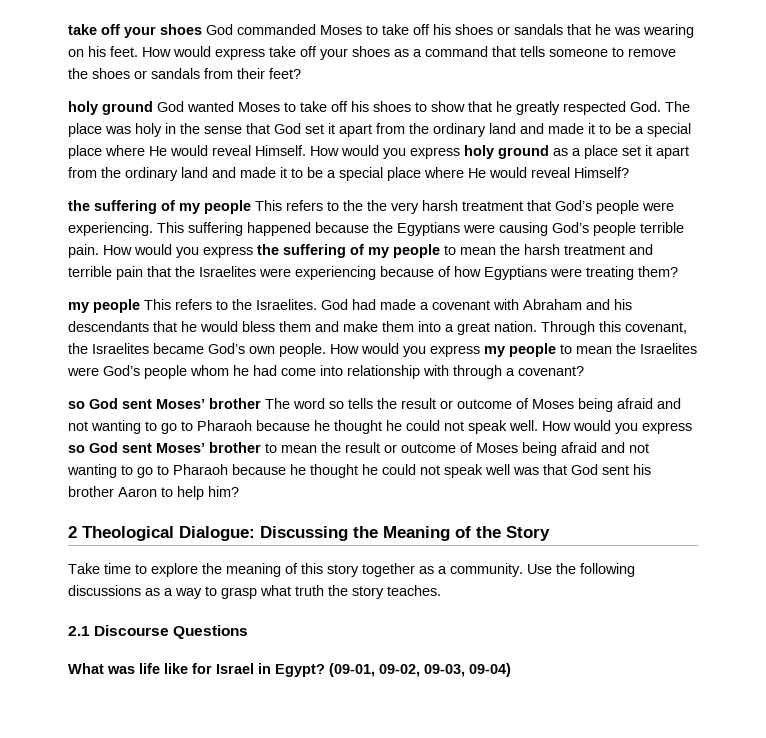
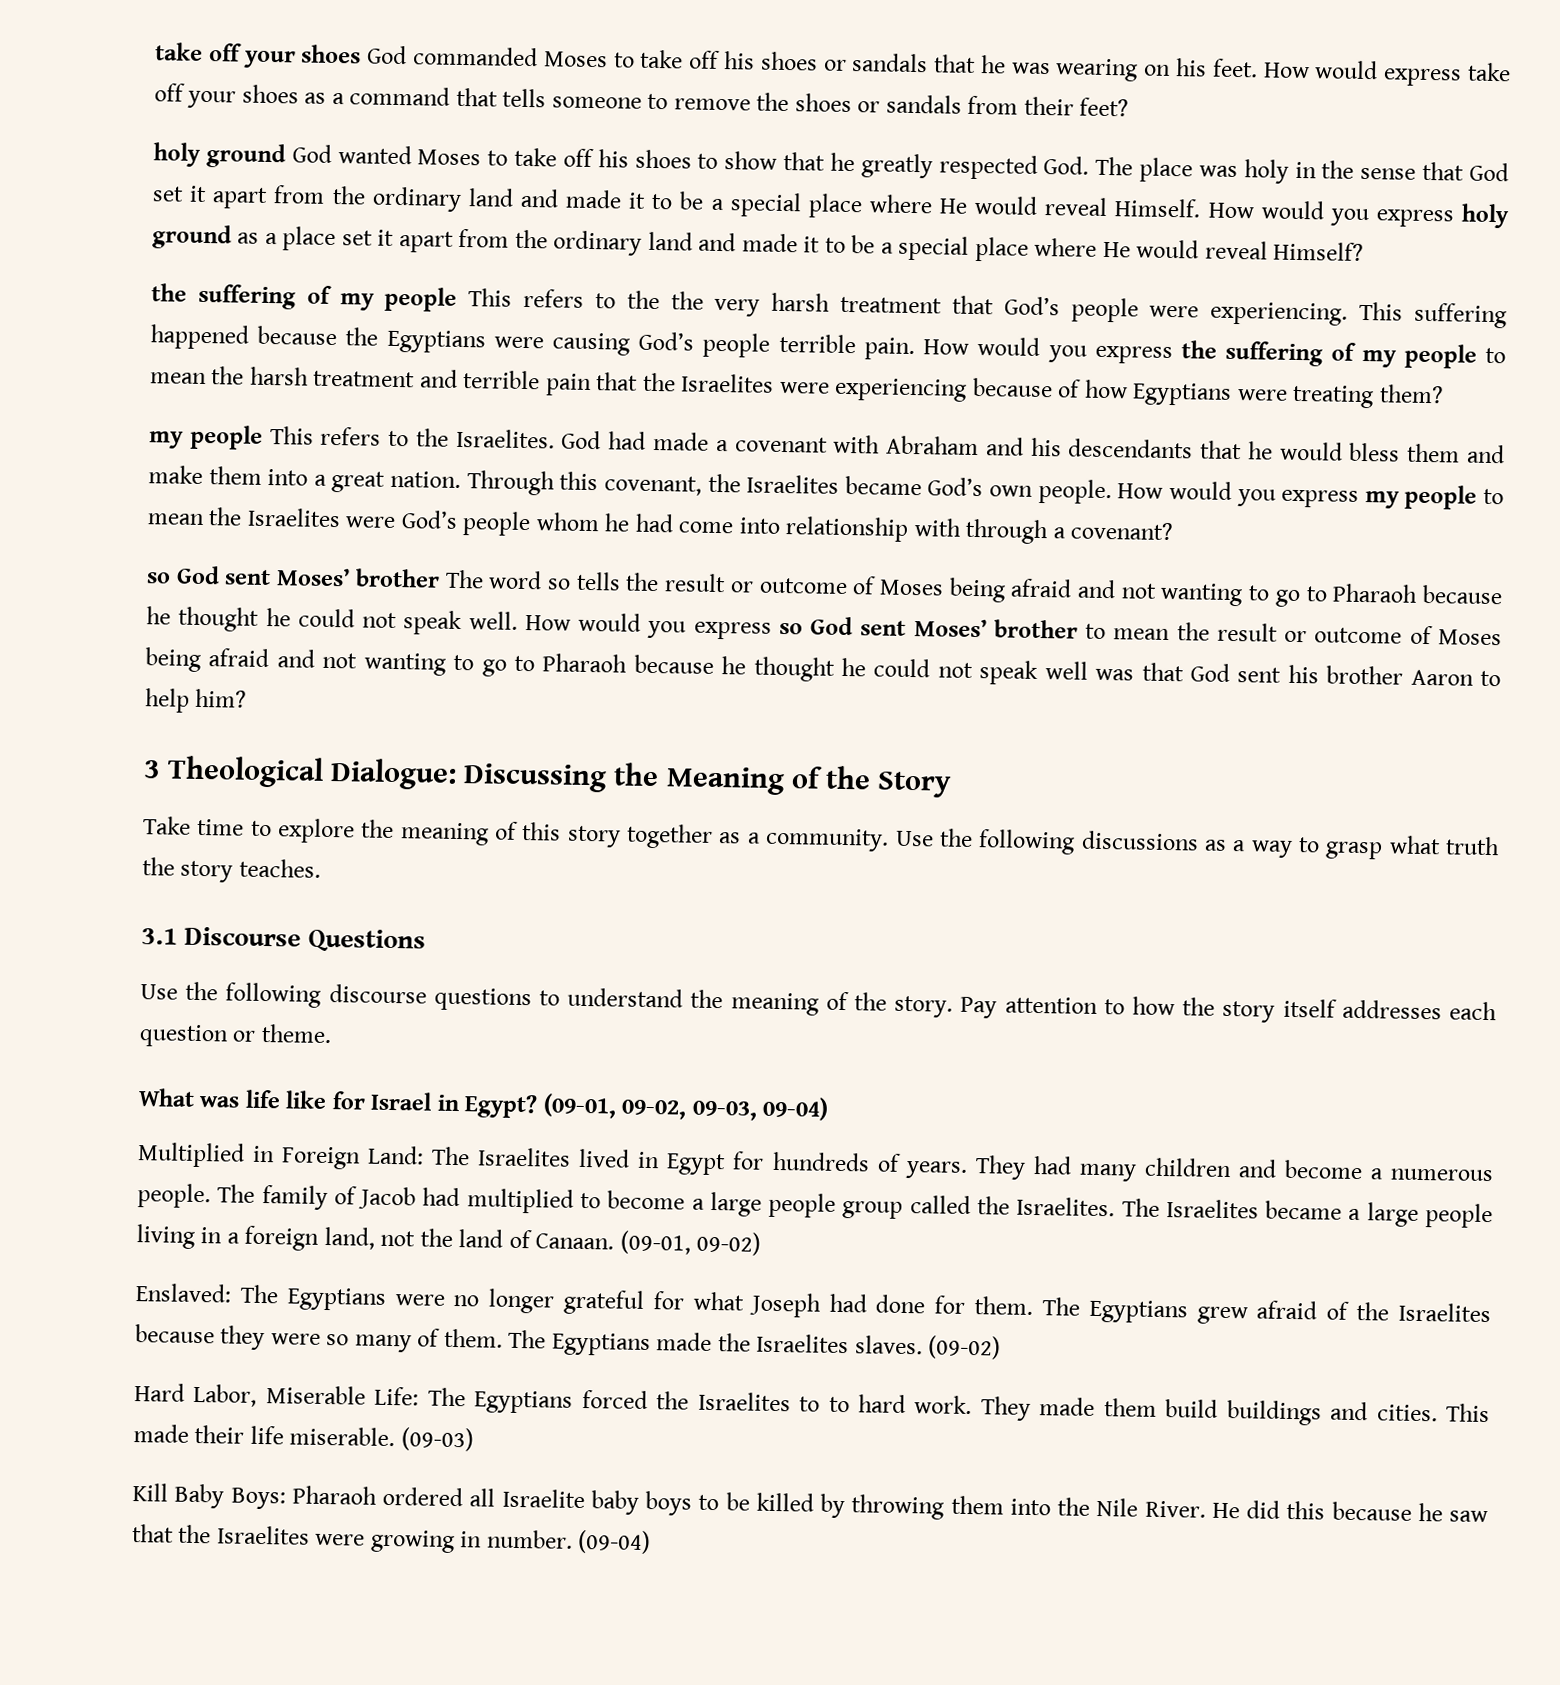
- 2 Theological Dialogue: Discussing the Meaning of the Story
+ 3 Theological Dialogue: Discussing the Meaning of the Story
- 2.1 Discourse Questions
+ 3.1 Discourse Questions
+ Use the following discourse questions to understand the meaning of the story. Pay attention to how the story itself addresses each question or theme.
+ Multiplied in Foreign Land: The Israelites lived in Egypt for hundreds of years. They had many children and become a numerous people. The family of Jacob had multiplied to become a large people group called the Israelites. The Israelites became a large people living in a foreign land, not the land of Canaan. (09-01, 09-02)
+ Enslaved: The Egyptians were no longer grateful for what Joseph had done for them. The Egyptians grew afraid of the Israelites because they were so many of them. The Egyptians made the Israelites slaves. (09-02)
+ Hard Labor, Miserable Life: The Egyptians forced the Israelites to to hard work. They made them build buildings and cities. This made their life miserable. (09-03)
+ Kill Baby Boys: Pharaoh ordered all Israelite baby boys to be killed by throwing them into the Nile River. He did this because he saw that the Israelites were growing in number. (09-04)

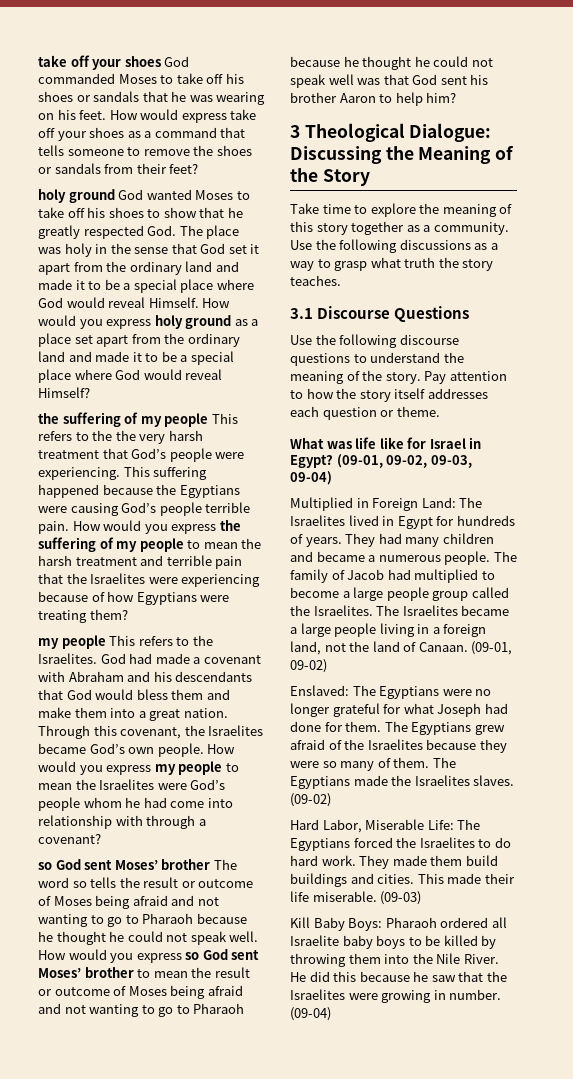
- holy ground God wanted Moses to take off his shoes to show that he greatly respected God. The place was holy in the sense that God set it apart from the ordinary land and made it to be a special place where He would reveal Himself.
+ holy ground God wanted Moses to take off his shoes to show that he greatly respected God. The place was holy in the sense that God set it apart from the ordinary land and made it to be a special place where God would reveal Himself.
- How would you express holy ground as a place set it apart from the ordinary land and made it to be a special place where He would reveal Himself?
+ How would you express holy ground as a place set apart from the ordinary land and made it to be a special place where God would reveal Himself?
- God had made a covenant with Abraham and his descendants that he would bless them and make them into a great nation.
+ God had made a covenant with Abraham and his descendants that God would bless them and make them into a great nation.
- They had many children and become a numerous people.
+ They had many children and became a numerous people.
- Hard Labor, Miserable Life: The Egyptians forced the Israelites to to hard work.
+ Hard Labor, Miserable Life: The Egyptians forced the Israelites to do hard work.

